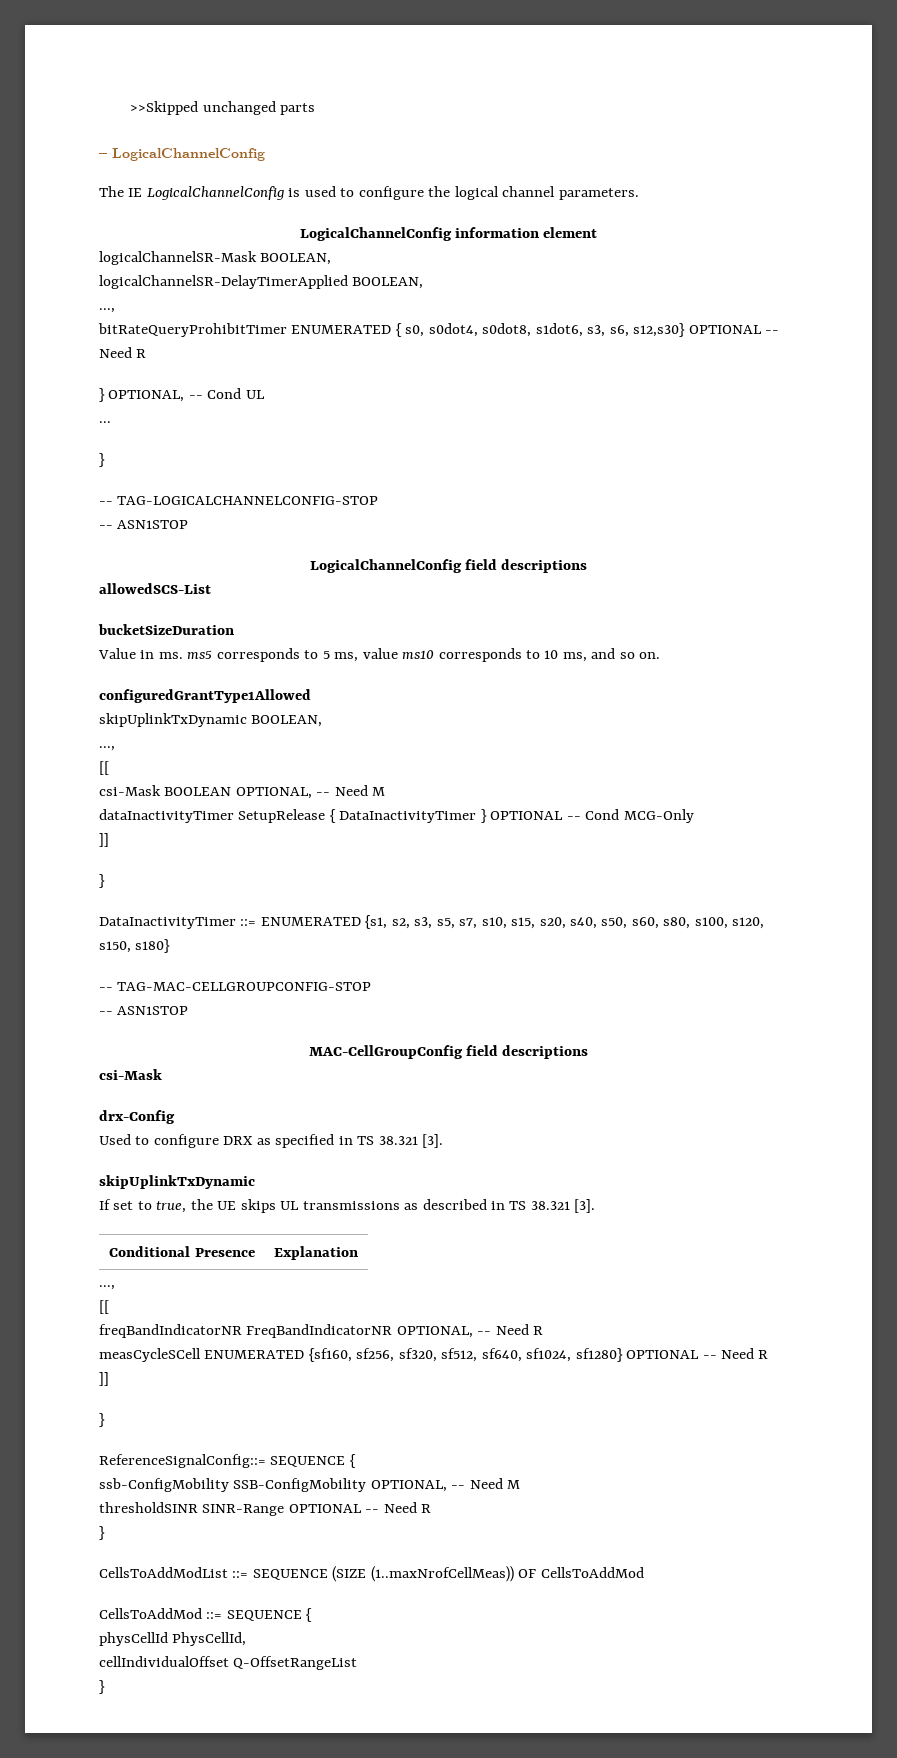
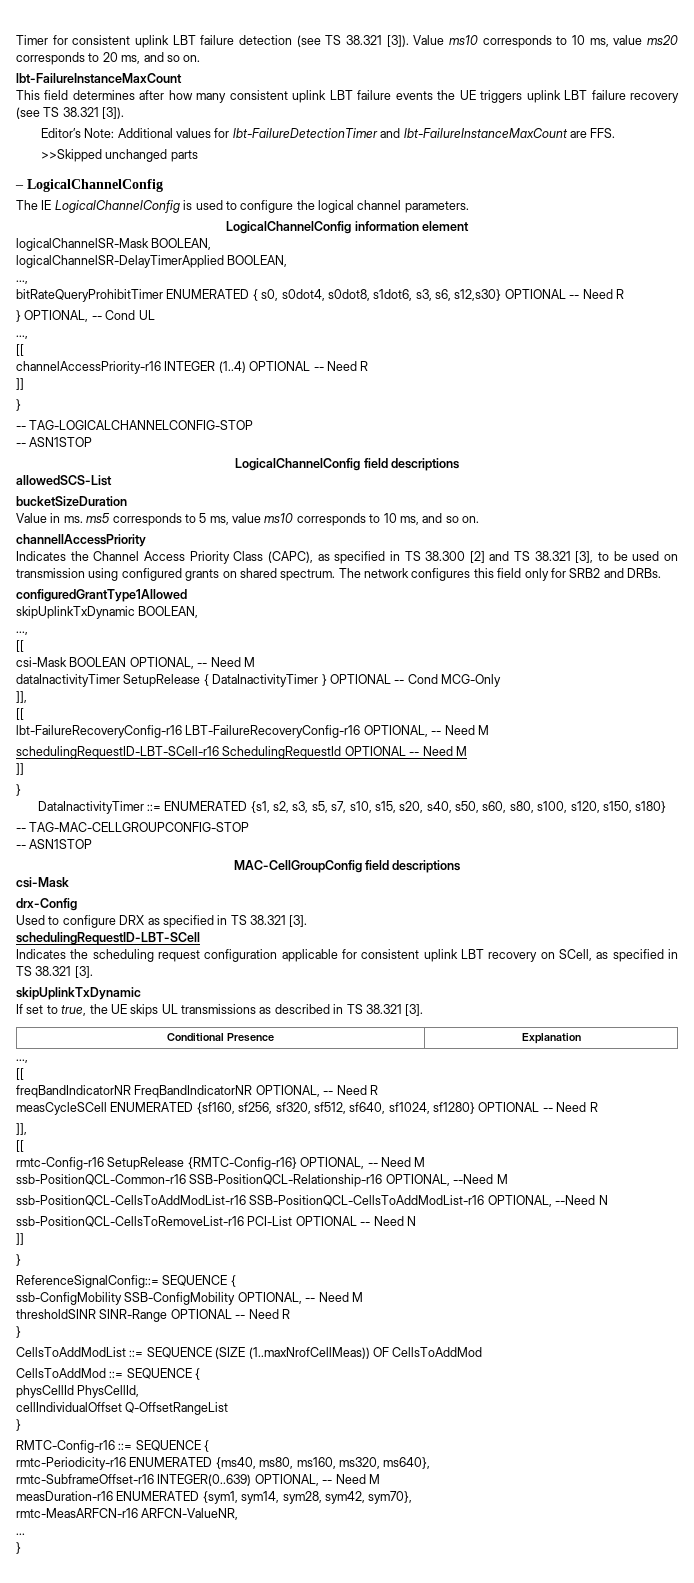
+ Timer for consistent uplink LBT failure detection (see TS 38.321 [3]). Value ms10 corresponds to 10 ms, value ms20 corresponds to 20 ms, and so on.
+ lbt-FailureInstanceMaxCount
+ This field determines after how many consistent uplink LBT failure events the UE triggers uplink LBT failure recovery (see TS 38.321 [3]).
+ Editor’s Note: Additional values for lbt-FailureDetectionTimer and lbt-FailureInstanceMaxCount are FFS.
  } OPTIONAL, -- Cond UL
- ...
+ ...,
+ [[
+ channelAccessPriority-r16 INTEGER (1..4) OPTIONAL -- Need R
+ ]]
+ channellAccessPriority
+ Indicates the Channel Access Priority Class (CAPC), as specified in TS 38.300 [2] and TS 38.321 [3], to be used on transmission using configured grants on shared spectrum. The network configures this field only for SRB2 and DRBs.
  dataInactivityTimer SetupRelease { DataInactivityTimer } OPTIONAL -- Cond MCG-Only
+ ]],
+ [[
+ lbt-FailureRecoveryConfig-r16 LBT-FailureRecoveryConfig-r16 OPTIONAL, -- Need M
+ schedulingRequestID-LBT-SCell-r16 SchedulingRequestId OPTIONAL -- Need M
+ schedulingRequestID-LBT-SCell
+ Indicates the scheduling request configuration applicable for consistent uplink LBT recovery on SCell, as specified in TS 38.321 [3].
  measCycleSCell ENUMERATED {sf160, sf256, sf320, sf512, sf640, sf1024, sf1280} OPTIONAL -- Need R
+ ]],
+ [[
+ rmtc-Config-r16 SetupRelease {RMTC-Config-r16} OPTIONAL, -- Need M
+ ssb-PositionQCL-Common-r16 SSB-PositionQCL-Relationship-r16 OPTIONAL, --Need M
+ ssb-PositionQCL-CellsToAddModList-r16 SSB-PositionQCL-CellsToAddModList-r16 OPTIONAL, --Need N
+ ssb-PositionQCL-CellsToRemoveList-r16 PCI-List OPTIONAL -- Need N
+ RMTC-Config-r16 ::= SEQUENCE {
+ rmtc-Periodicity-r16 ENUMERATED {ms40, ms80, ms160, ms320, ms640},
+ rmtc-SubframeOffset-r16 INTEGER(0..639) OPTIONAL, -- Need M
+ measDuration-r16 ENUMERATED {sym1, sym14, sym28, sym42, sym70},
+ rmtc-MeasARFCN-r16 ARFCN-ValueNR,
+ ...
+ }

